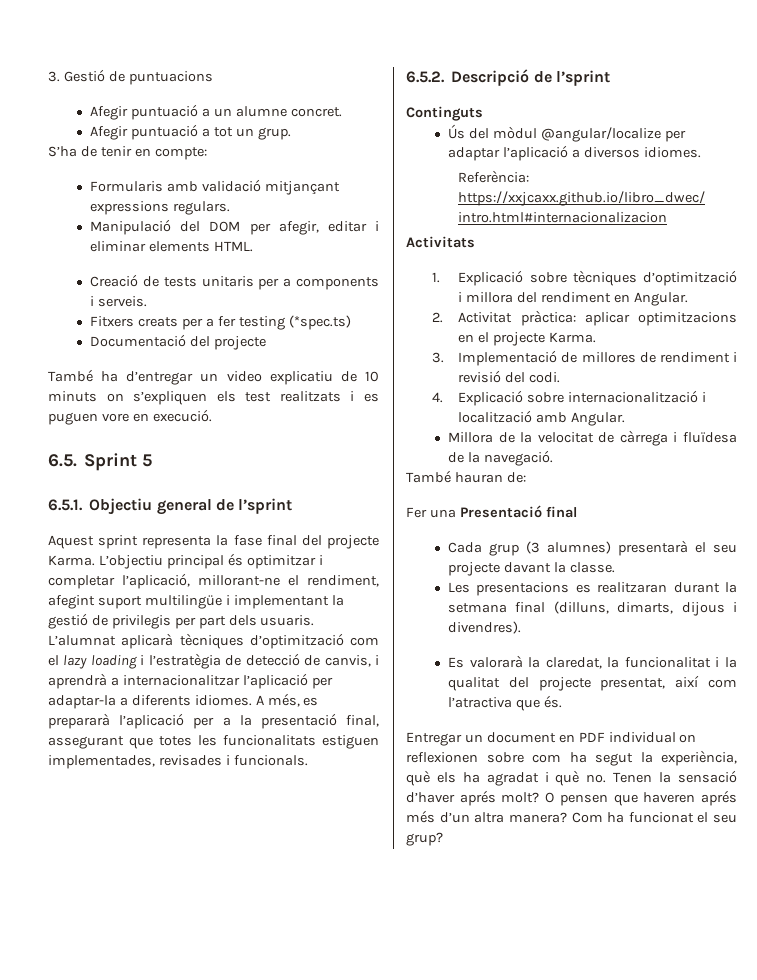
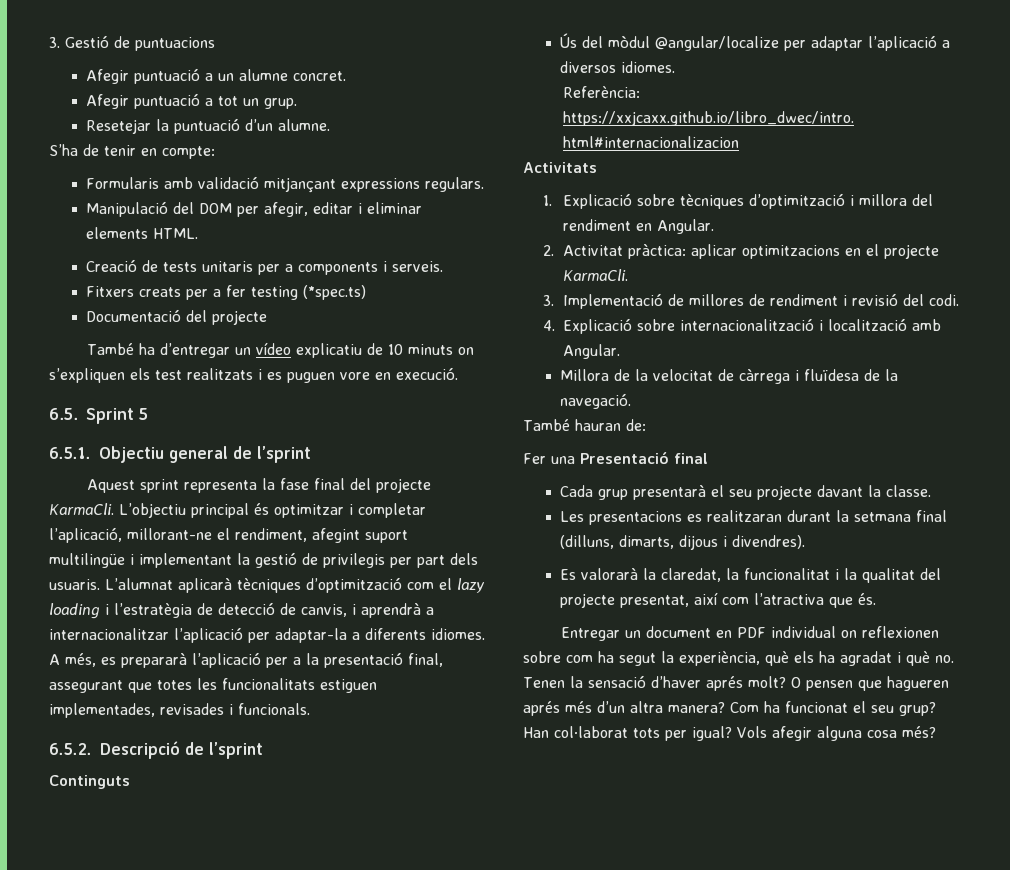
+ Resetejar la puntuació d’un alumne.
- També ha d’entregar un video explicatiu de 10 minuts on s’expliquen els test realitzats i es puguen vore en execució.
+ També ha d’entregar un vídeo explicatiu de 10 minuts on s’expliquen els test realitzats i es puguen vore en execució.
- Aquest sprint representa la fase final del projecte Karma.
+ Aquest sprint representa la fase final del projecte KarmaCli.
- 2. Activitat pràctica: aplicar optimitzacions en el projecte Karma.
+ 2. Activitat pràctica: aplicar optimitzacions en el projecte KarmaCli.
- Cada grup (3 alumnes) presentarà el seu projecte davant la classe.
+ Cada grup presentarà el seu projecte davant la classe.
- O pensen que haveren aprés més d’un altra manera?
+ O pensen que hagueren aprés més d’un altra manera?
+ Han col·laborat tots per igual? Vols afegir alguna cosa més?

